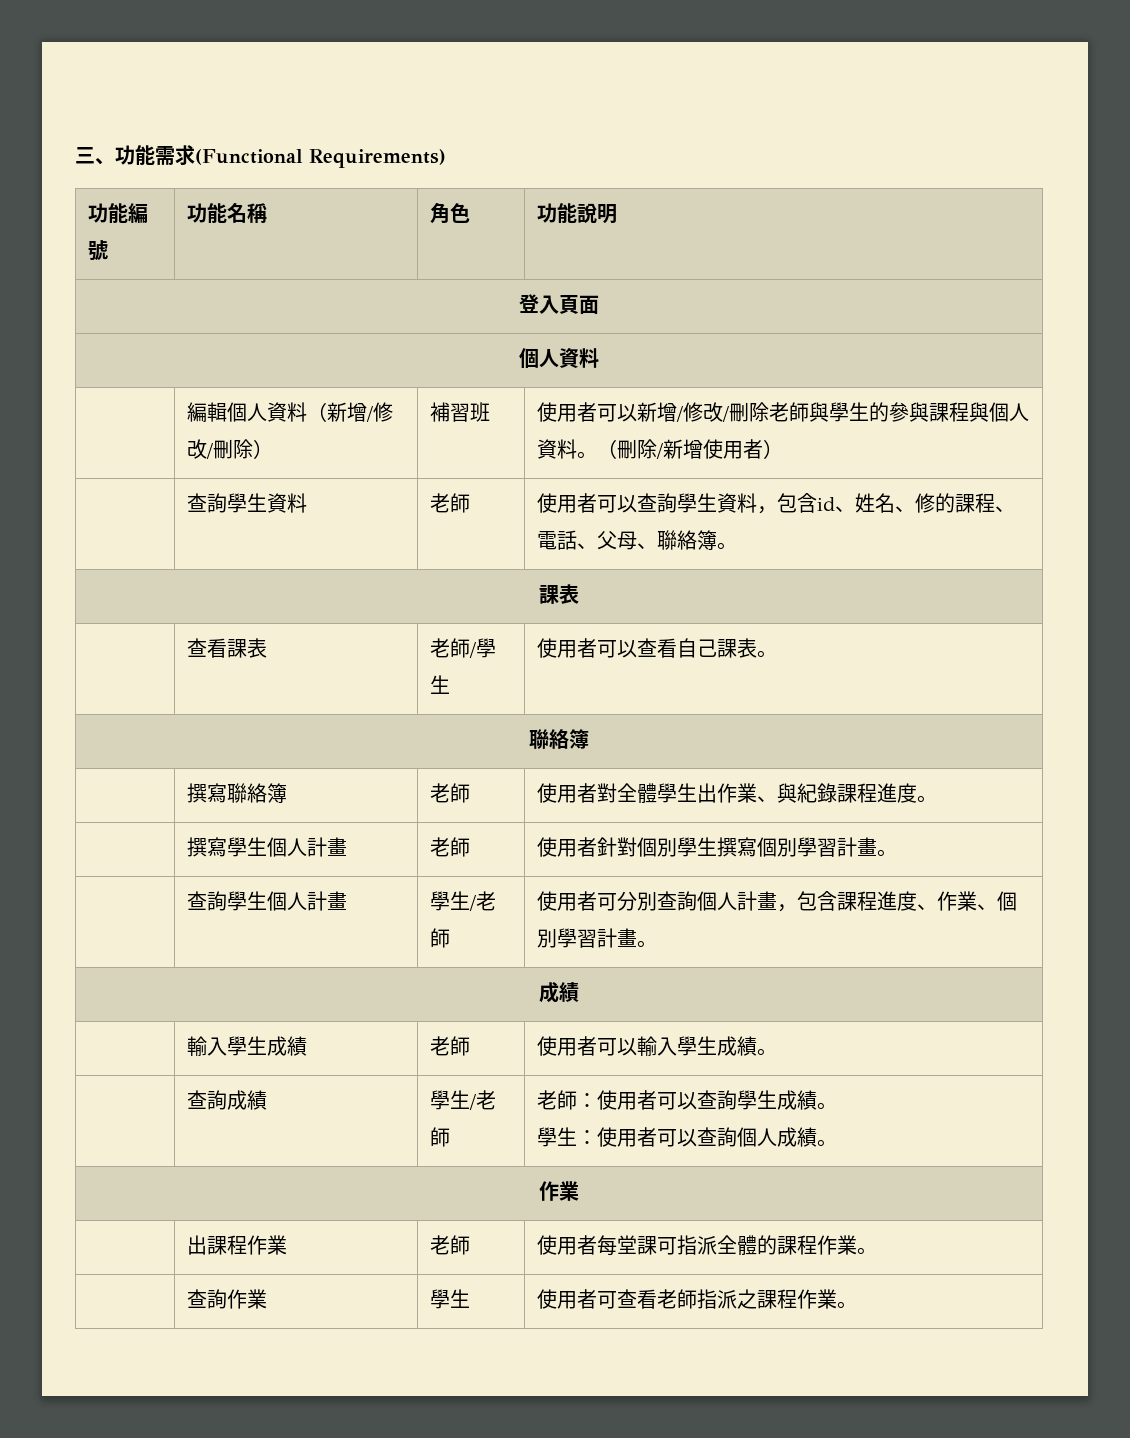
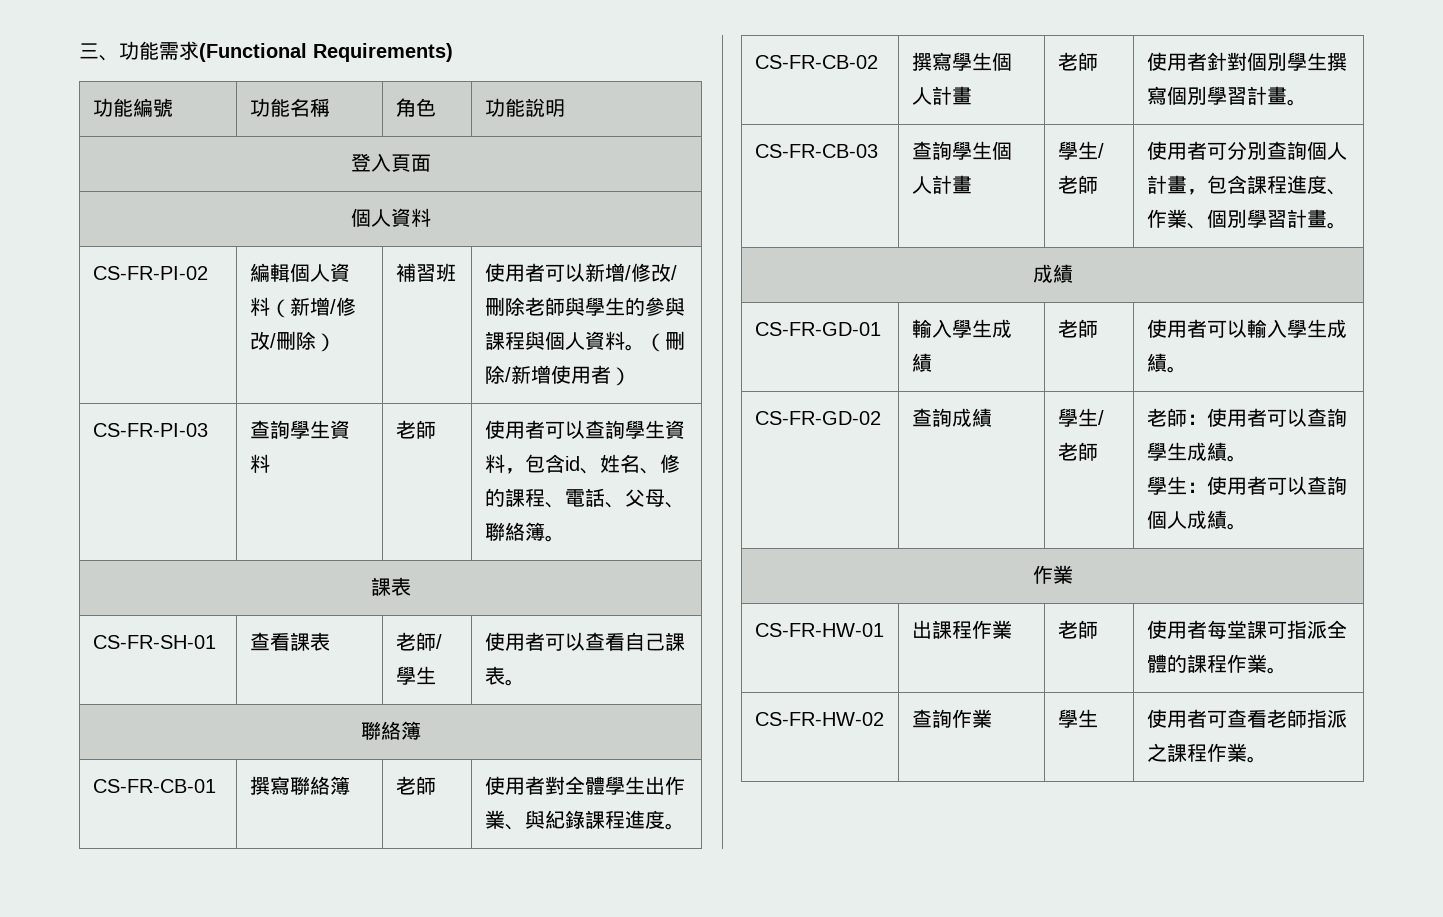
- | 編輯個人資料（新增/修改/刪除） | 補習班 | 使用者可以新增/修改/刪除老師與學生的參與課程與個人資料。（刪除/新增使用者）
+ CS-FR-PI-02 | 編輯個人資料（新增/修改/刪除） | 補習班 | 使用者可以新增/修改/刪除老師與學生的參與課程與個人資料。（刪除/新增使用者）
- | 查詢學生資料 | 老師 | 使用者可以查詢學生資料，包含id、姓名、修的課程、電話、父母、聯絡簿。
+ CS-FR-PI-03 | 查詢學生資料 | 老師 | 使用者可以查詢學生資料，包含id、姓名、修的課程、電話、父母、聯絡簿。
- | 查看課表 | 老師/學生 | 使用者可以查看自己課表。
+ CS-FR-SH-01 | 查看課表 | 老師/學生 | 使用者可以查看自己課表。
- | 撰寫聯絡簿 | 老師 | 使用者對全體學生出作業、與紀錄課程進度。
+ CS-FR-CB-01 | 撰寫聯絡簿 | 老師 | 使用者對全體學生出作業、與紀錄課程進度。
- | 撰寫學生個人計畫 | 老師 | 使用者針對個別學生撰寫個別學習計畫。
+ CS-FR-CB-02 | 撰寫學生個人計畫 | 老師 | 使用者針對個別學生撰寫個別學習計畫。
- | 查詢學生個人計畫 | 學生/老師 | 使用者可分別查詢個人計畫，包含課程進度、作業、個別學習計畫。
+ CS-FR-CB-03 | 查詢學生個人計畫 | 學生/老師 | 使用者可分別查詢個人計畫，包含課程進度、作業、個別學習計畫。
- | 輸入學生成績 | 老師 | 使用者可以輸入學生成績。
+ CS-FR-GD-01 | 輸入學生成績 | 老師 | 使用者可以輸入學生成績。
- | 查詢成績 | 學生/老師 | 老師：使用者可以查詢學生成績。
+ CS-FR-GD-02 | 查詢成績 | 學生/老師 | 老師：使用者可以查詢學生成績。
- | 出課程作業 | 老師 | 使用者每堂課可指派全體的課程作業。
+ CS-FR-HW-01 | 出課程作業 | 老師 | 使用者每堂課可指派全體的課程作業。
- | 查詢作業 | 學生 | 使用者可查看老師指派之課程作業。
+ CS-FR-HW-02 | 查詢作業 | 學生 | 使用者可查看老師指派之課程作業。

